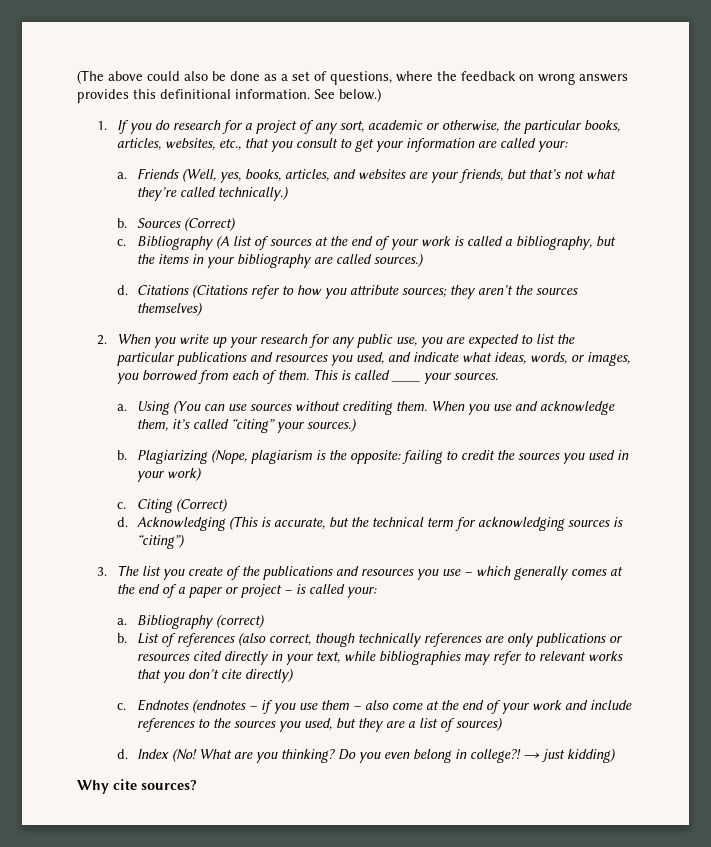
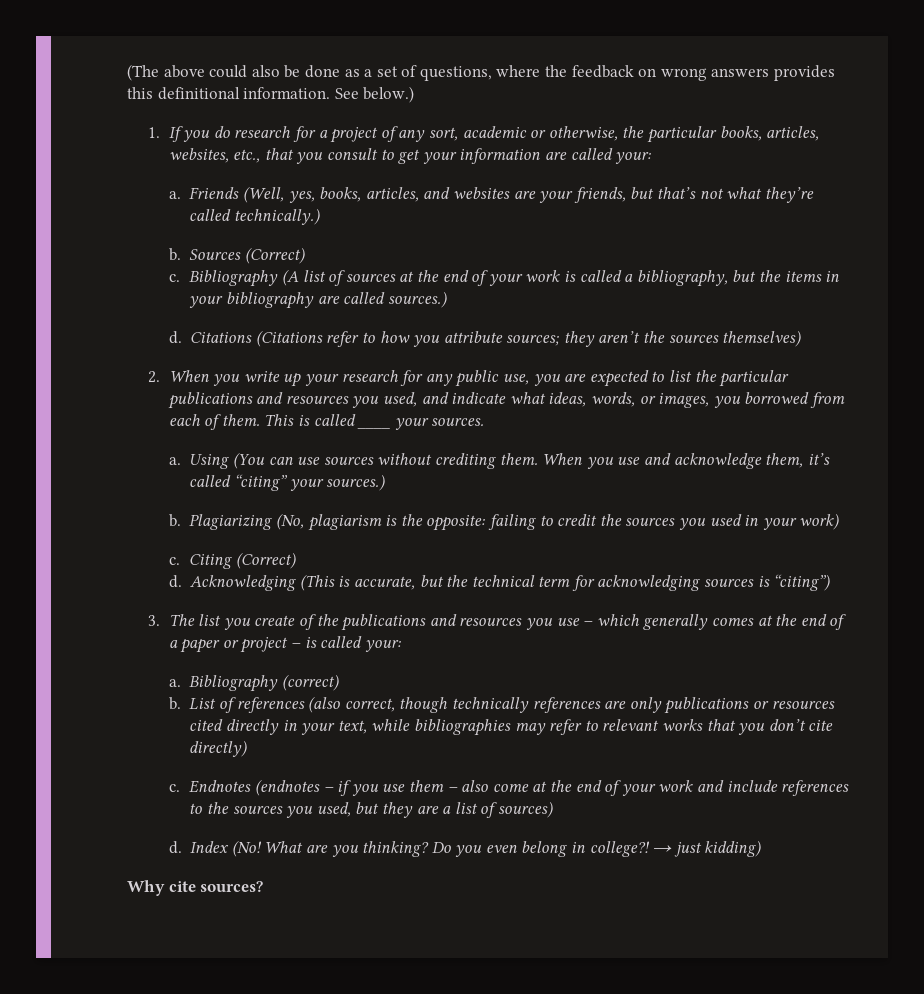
- Plagiarizing (Nope, plagiarism is the opposite: failing to credit the sources you used in your work)
+ Plagiarizing (No, plagiarism is the opposite: failing to credit the sources you used in your work)

